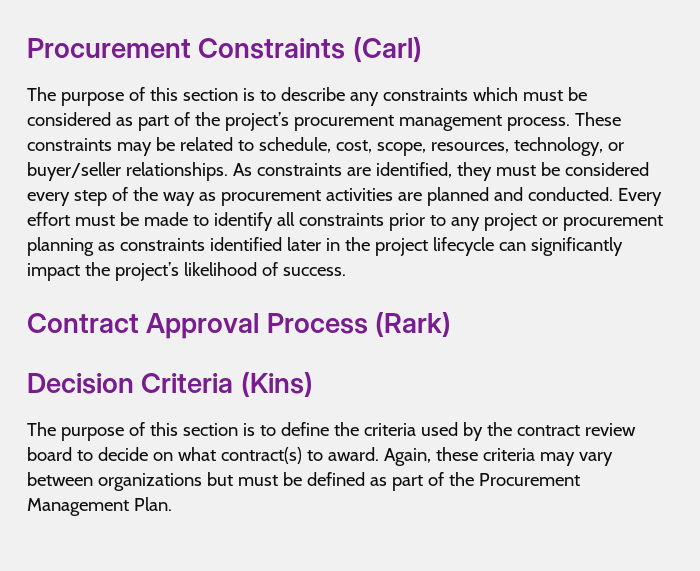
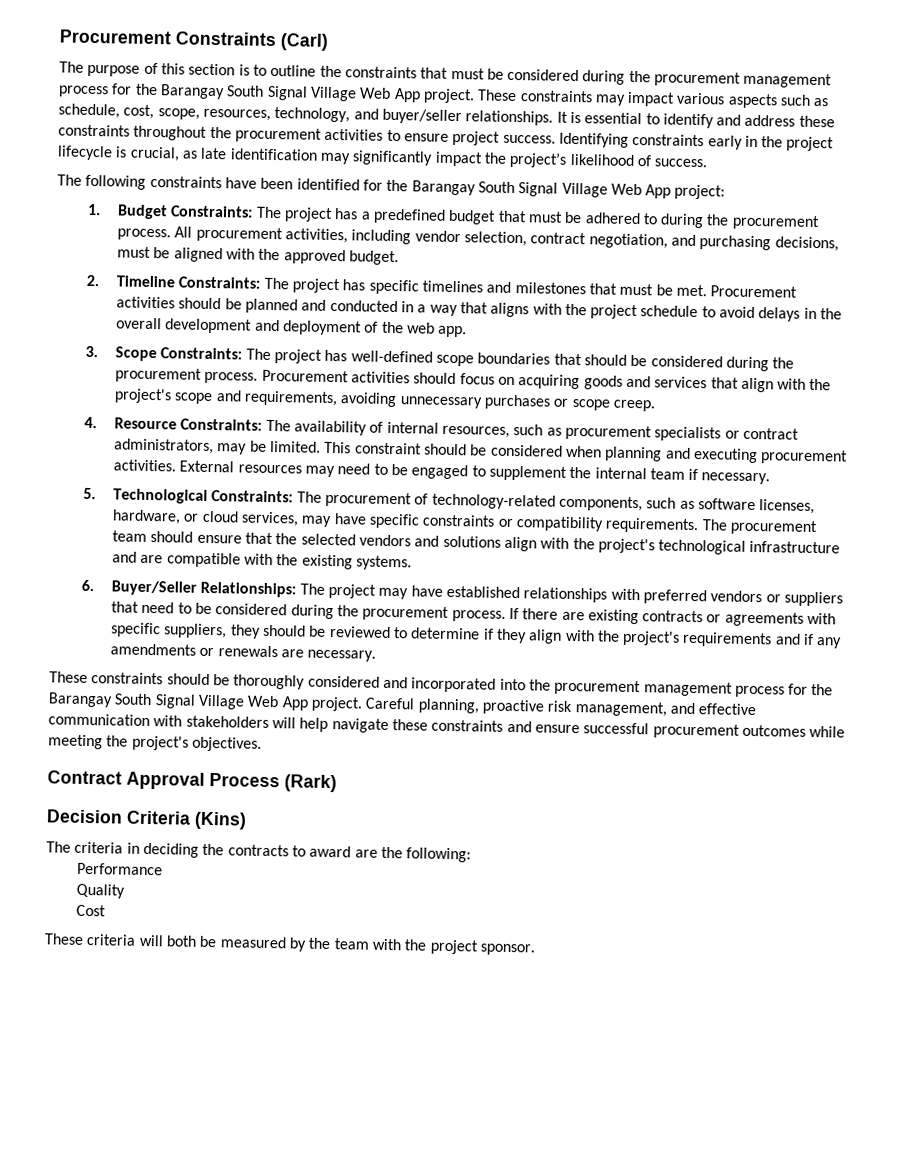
- The purpose of this section is to describe any constraints which must be considered as part of the project’s procurement management process. These constraints may be related to schedule, cost, scope, resources, technology, or buyer/seller relationships.
+ The purpose of this section is to outline the constraints that must be considered during the procurement management process for the Barangay South Signal Village Web App project. These constraints may impact various aspects such as schedule, cost, scope, resources, technology, and buyer/seller relationships.
- As constraints are identified, they must be considered every step of the way as procurement activities are planned and conducted. Every effort must be made to identify all constraints prior to any project or procurement planning as constraints identified later in the project lifecycle can significantly impact the project’s likelihood of success.
+ It is essential to identify and address these constraints throughout the procurement activities to ensure project success. Identifying constraints early in the project lifecycle is crucial, as late identification may significantly impact the project’s likelihood of success.
+ The following constraints have been identified for the Barangay South Signal Village Web App project:
+ 1. Budget Constraints: The project has a predefined budget that must be adhered to during the procurement process. All procurement activities, including vendor selection, contract negotiation, and purchasing decisions, must be aligned with the approved budget.
+ 2. Timeline Constraints: The project has specific timelines and milestones that must be met. Procurement activities should be planned and conducted in a way that aligns with the project schedule to avoid delays in the overall development and deployment of the web app.
+ 3. Scope Constraints: The project has well-defined scope boundaries that should be considered during the procurement process. Procurement activities should focus on acquiring goods and services that align with the project's scope and requirements, avoiding unnecessary purchases or scope creep.
+ 4. Resource Constraints: The availability of internal resources, such as procurement specialists or contract administrators, may be limited. This constraint should be considered when planning and executing procurement activities. External resources may need to be engaged to supplement the internal team if necessary.
+ 5. Technological Constraints: The procurement of technology-related components, such as software licenses, hardware, or cloud services, may have specific constraints or compatibility requirements. The procurement team should ensure that the selected vendors and solutions align with the project's technological infrastructure and are compatible with the existing systems.
+ 6. Buyer/Seller Relationships: The project may have established relationships with preferred vendors or suppliers that need to be considered during the procurement process. If there are existing contracts or agreements with specific suppliers, they should be reviewed to determine if they align with the project's requirements and if any amendments or renewals are necessary.
+ These constraints should be thoroughly considered and incorporated into the procurement management process for the Barangay South Signal Village Web App project. Careful planning, proactive risk management, and effective communication with stakeholders will help navigate these constraints and ensure successful procurement outcomes while meeting the project's objectives.
- The purpose of this section is to define the criteria used by the contract review board to decide on what contract(s) to award. Again, these criteria may vary between organizations but must be defined as part of the Procurement Management Plan.
+ The criteria in deciding the contracts to award are the following:
+ Performance
+ Quality
+ Cost
+ These criteria will both be measured by the team with the project sponsor.

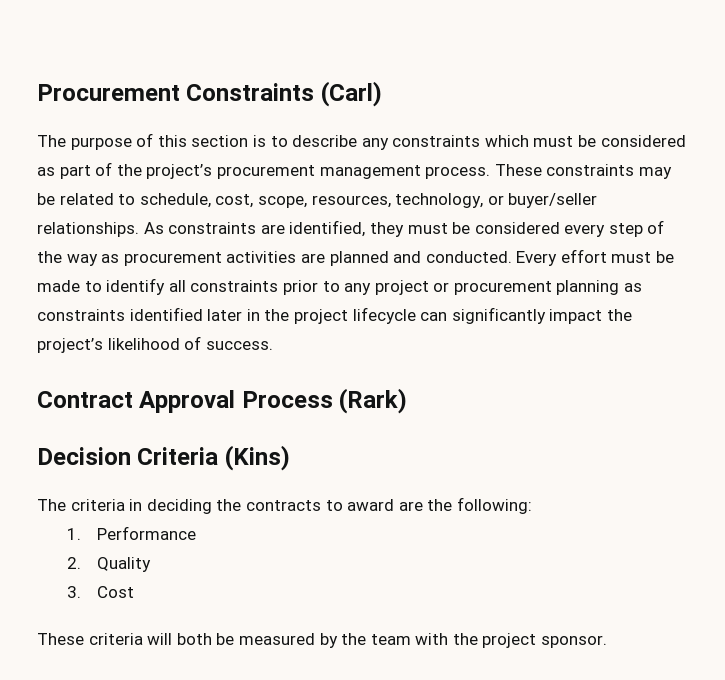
- The purpose of this section is to outline the constraints that must be considered during the procurement management process for the Barangay South Signal Village Web App project. These constraints may impact various aspects such as schedule, cost, scope, resources, technology, and buyer/seller relationships.
+ The purpose of this section is to describe any constraints which must be considered as part of the project’s procurement management process. These constraints may be related to schedule, cost, scope, resources, technology, or buyer/seller relationships.
- It is essential to identify and address these constraints throughout the procurement activities to ensure project success. Identifying constraints early in the project lifecycle is crucial, as late identification may significantly impact the project’s likelihood of success.
+ As constraints are identified, they must be considered every step of the way as procurement activities are planned and conducted. Every effort must be made to identify all constraints prior to any project or procurement planning as constraints identified later in the project lifecycle can significantly impact the project’s likelihood of success.
- The following constraints have been identified for the Barangay South Signal Village Web App project:
- 1. Budget Constraints: The project has a predefined budget that must be adhered to during the procurement process. All procurement activities, including vendor selection, contract negotiation, and purchasing decisions, must be aligned with the approved budget.
- 2. Timeline Constraints: The project has specific timelines and milestones that must be met. Procurement activities should be planned and conducted in a way that aligns with the project schedule to avoid delays in the overall development and deployment of the web app.
- 3. Scope Constraints: The project has well-defined scope boundaries that should be considered during the procurement process. Procurement activities should focus on acquiring goods and services that align with the project's scope and requirements, avoiding unnecessary purchases or scope creep.
- 4. Resource Constraints: The availability of internal resources, such as procurement specialists or contract administrators, may be limited. This constraint should be considered when planning and executing procurement activities. External resources may need to be engaged to supplement the internal team if necessary.
- 5. Technological Constraints: The procurement of technology-related components, such as software licenses, hardware, or cloud services, may have specific constraints or compatibility requirements. The procurement team should ensure that the selected vendors and solutions align with the project's technological infrastructure and are compatible with the existing systems.
- 6. Buyer/Seller Relationships: The project may have established relationships with preferred vendors or suppliers that need to be considered during the procurement process. If there are existing contracts or agreements with specific suppliers, they should be reviewed to determine if they align with the project's requirements and if any amendments or renewals are necessary.
- These constraints should be thoroughly considered and incorporated into the procurement management process for the Barangay South Signal Village Web App project. Careful planning, proactive risk management, and effective communication with stakeholders will help navigate these constraints and ensure successful procurement outcomes while meeting the project's objectives.
- Performance
+ 1. Performance
- Quality
+ 2. Quality
- Cost
+ 3. Cost

